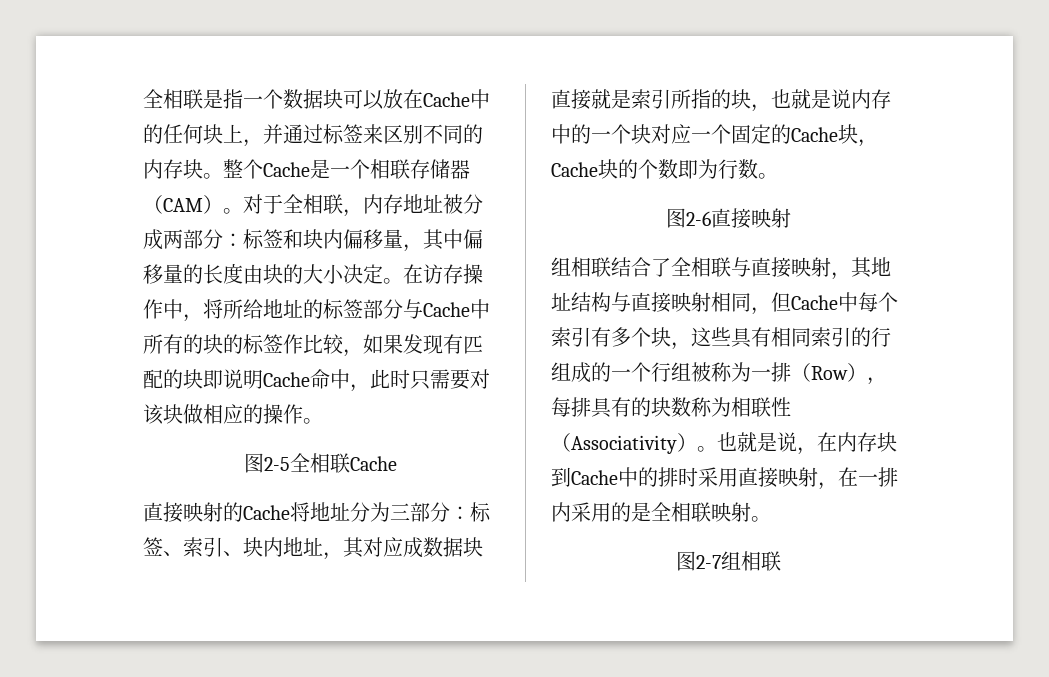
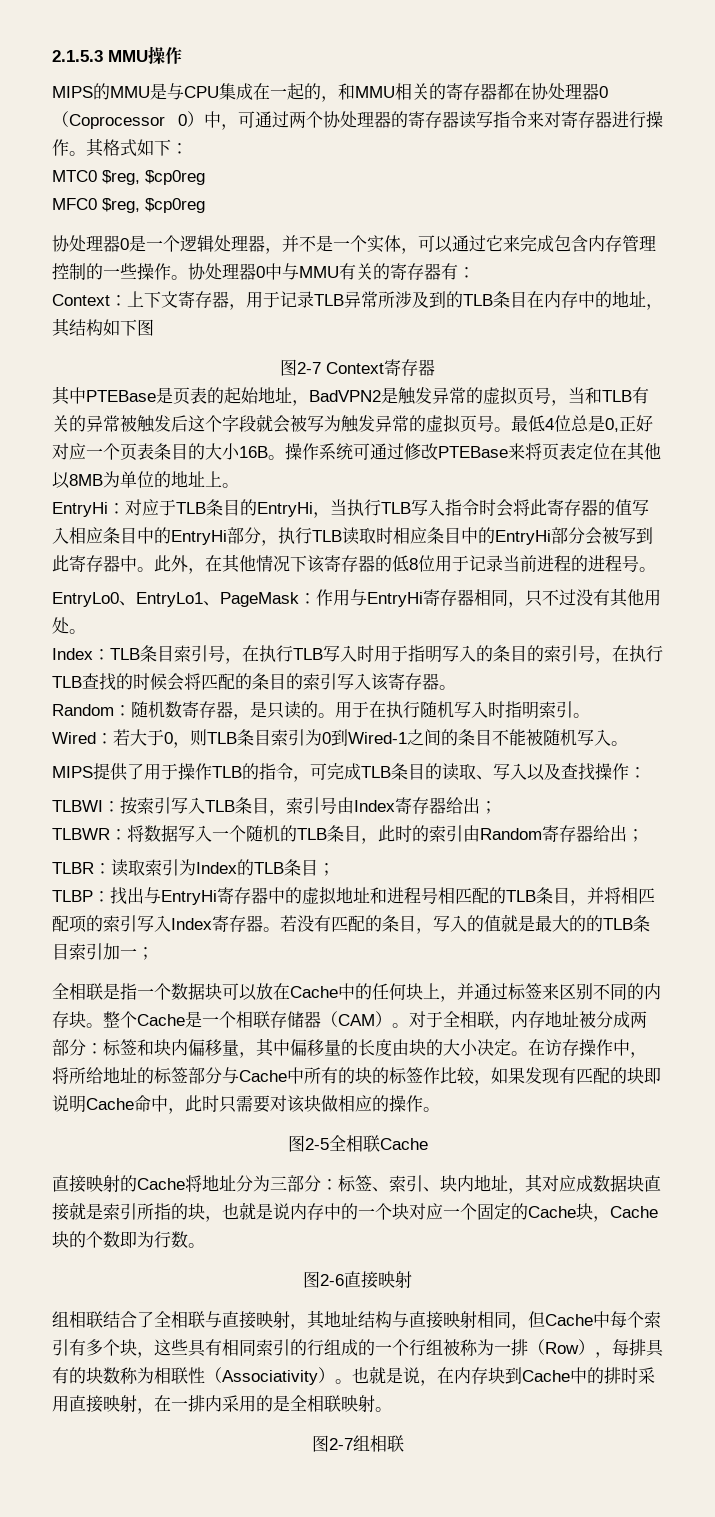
+ 2.1.5.3 MMU操作
+ MIPS的MMU是与CPU集成在一起的，和MMU相关的寄存器都在协处理器0（Coprocessor 0）中，可通过两个协处理器的寄存器读写指令来对寄存器进行操作。其格式如下：
+ MTC0 $reg, $cp0reg
+ MFC0 $reg, $cp0reg
+ 协处理器0是一个逻辑处理器，并不是一个实体，可以通过它来完成包含内存管理控制的一些操作。协处理器0中与MMU有关的寄存器有：
+ Context：上下文寄存器，用于记录TLB异常所涉及到的TLB条目在内存中的地址，其结构如下图
+ 图2-7 Context寄存器
+ 其中PTEBase是页表的起始地址，BadVPN2是触发异常的虚拟页号，当和TLB有关的异常被触发后这个字段就会被写为触发异常的虚拟页号。最低4位总是0,正好对应一个页表条目的大小16B。操作系统可通过修改PTEBase来将页表定位在其他以8MB为单位的地址上。
+ EntryHi：对应于TLB条目的EntryHi，当执行TLB写入指令时会将此寄存器的值写入相应条目中的EntryHi部分，执行TLB读取时相应条目中的EntryHi部分会被写到此寄存器中。此外，在其他情况下该寄存器的低8位用于记录当前进程的进程号。
+ EntryLo0、EntryLo1、PageMask：作用与EntryHi寄存器相同，只不过没有其他用处。
+ Index：TLB条目索引号，在执行TLB写入时用于指明写入的条目的索引号，在执行TLB查找的时候会将匹配的条目的索引写入该寄存器。
+ Random：随机数寄存器，是只读的。用于在执行随机写入时指明索引。
+ Wired：若大于0，则TLB条目索引为0到Wired-1之间的条目不能被随机写入。
+ MIPS提供了用于操作TLB的指令，可完成TLB条目的读取、写入以及查找操作：
+ TLBWI：按索引写入TLB条目，索引号由Index寄存器给出；
+ TLBWR：将数据写入一个随机的TLB条目，此时的索引由Random寄存器给出；
+ TLBR：读取索引为Index的TLB条目；
+ TLBP：找出与EntryHi寄存器中的虚拟地址和进程号相匹配的TLB条目，并将相匹配项的索引写入Index寄存器。若没有匹配的条目，写入的值就是最大的的TLB条目索引加一；

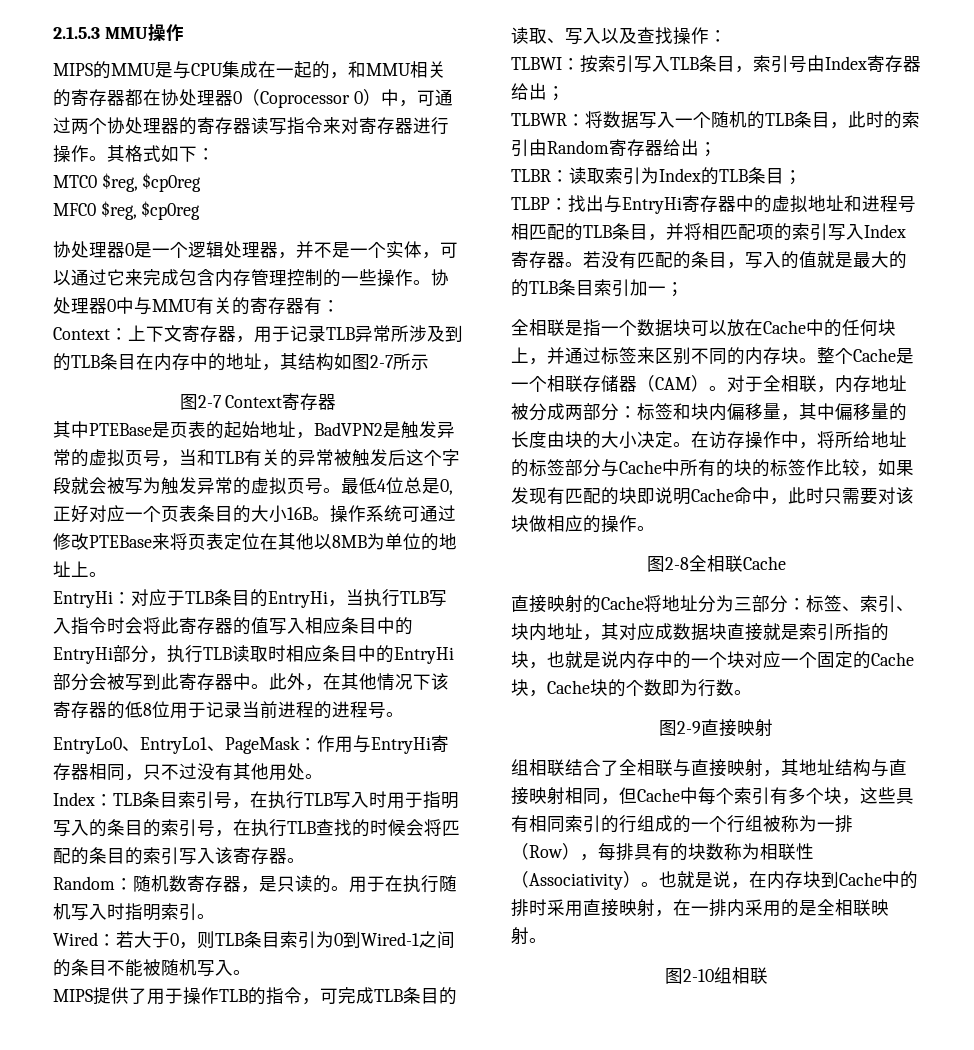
- Context：上下文寄存器，用于记录TLB异常所涉及到的TLB条目在内存中的地址，其结构如下图
+ Context：上下文寄存器，用于记录TLB异常所涉及到的TLB条目在内存中的地址，其结构如图2-7所示
- 图2-5全相联Cache
+ 图2-8全相联Cache
- 图2-6直接映射
+ 图2-9直接映射
- 图2-7组相联
+ 图2-10组相联

